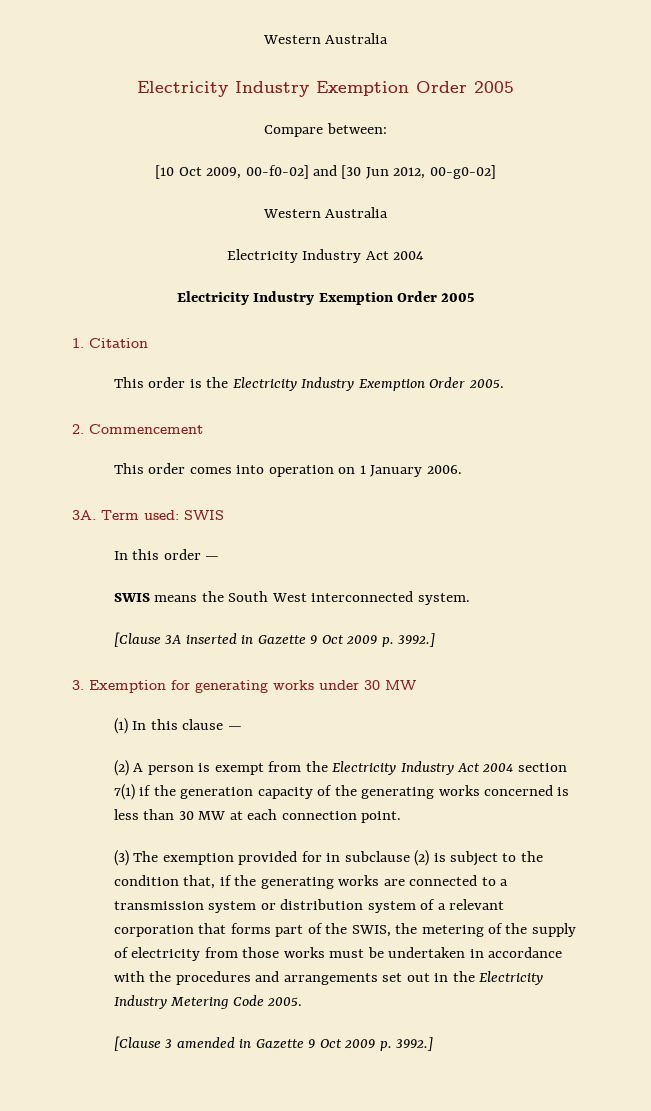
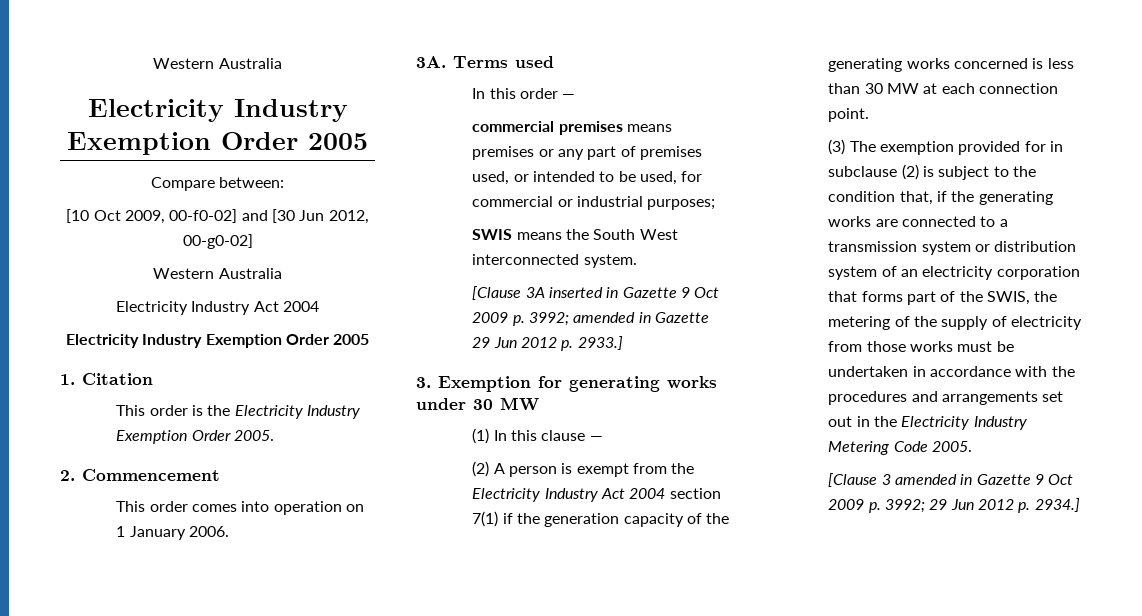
- Term used: SWIS
+ Terms used
+ commercial premises means premises or any part of premises used, or intended to be used, for commercial or industrial purposes;
- [Clause 3A inserted in Gazette 9 Oct 2009 p. 3992.]
+ [Clause 3A inserted in Gazette 9 Oct 2009 p. 3992; amended in Gazette 29 Jun 2012 p. 2933.]
- (3) The exemption provided for in subclause (2) is subject to the condition that, if the generating works are connected to a transmission system or distribution system of a relevant corporation that forms part of the SWIS, the metering of the supply of electricity from those works must be undertaken in accordance with the procedures and arrangements set out in the Electricity Industry Metering Code 2005.
+ (3) The exemption provided for in subclause (2) is subject to the condition that, if the generating works are connected to a transmission system or distribution system of an electricity corporation that forms part of the SWIS, the metering of the supply of electricity from those works must be undertaken in accordance with the procedures and arrangements set out in the Electricity Industry Metering Code 2005.
- [Clause 3 amended in Gazette 9 Oct 2009 p. 3992.]
+ [Clause 3 amended in Gazette 9 Oct 2009 p. 3992; 29 Jun 2012 p. 2934.]

